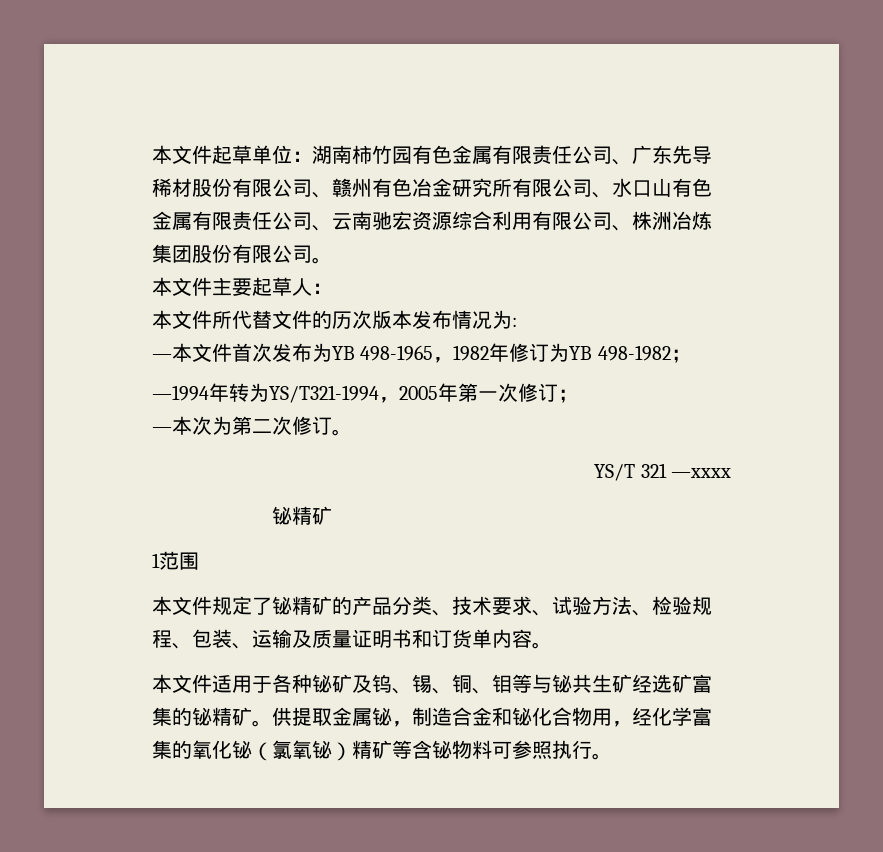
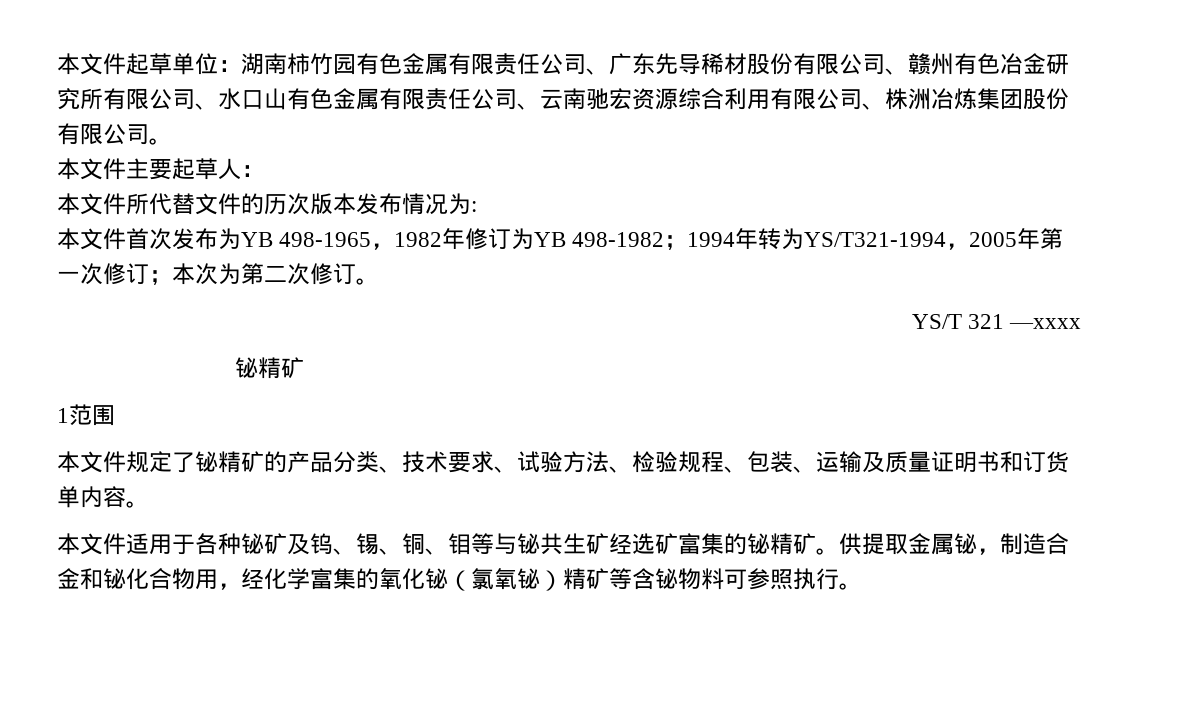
- —本文件首次发布为YB 498-1965，1982年修订为YB 498-1982；
- —1994年转为YS/T321-1994，2005年第一次修订；
- —本次为第二次修订。
+ 本文件首次发布为YB 498-1965，1982年修订为YB 498-1982；1994年转为YS/T321-1994，2005年第一次修订；本次为第二次修订。

